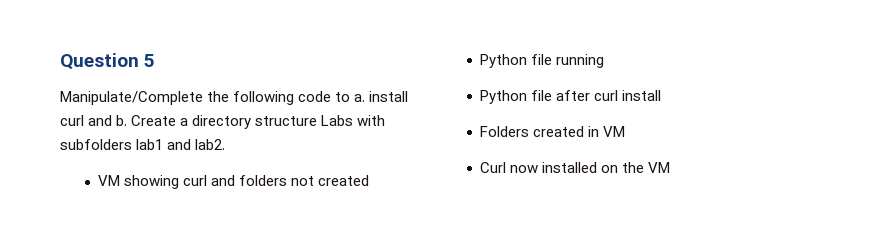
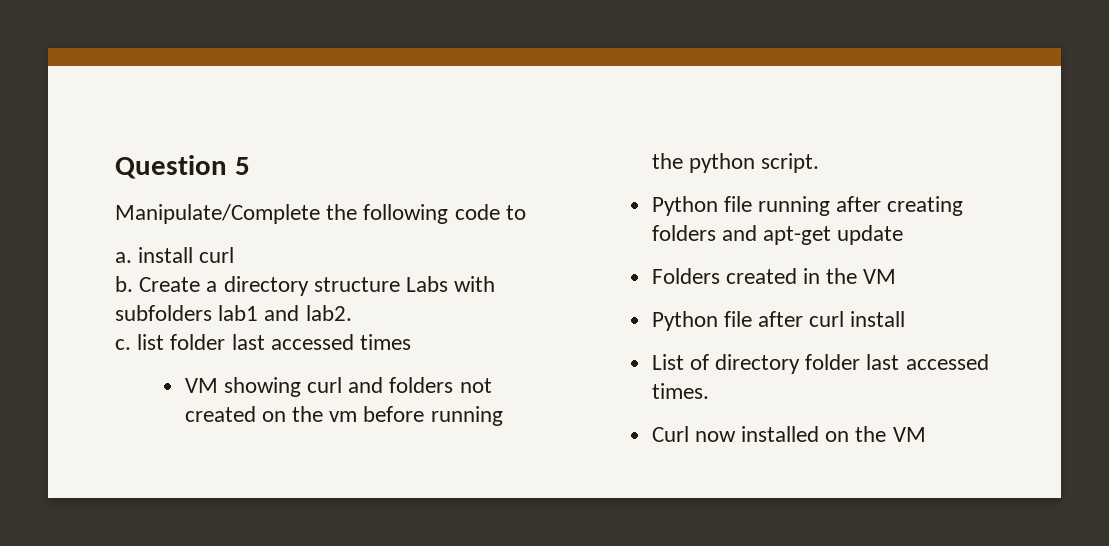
- Manipulate/Complete the following code to a. install curl and b.
+ Manipulate/Complete the following code to
+ a. install curl
+ b.
+ c. list folder last accessed times
- VM showing curl and folders not created
- Python file running
+ VM showing curl and folders not created on the vm before running the python script.
+ Python file running after creating folders and apt-get update
+ Folders created in the VM
- Folders created in VM
+ List of directory folder last accessed times.

